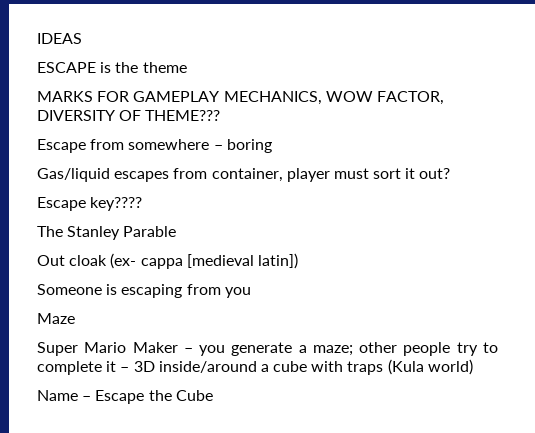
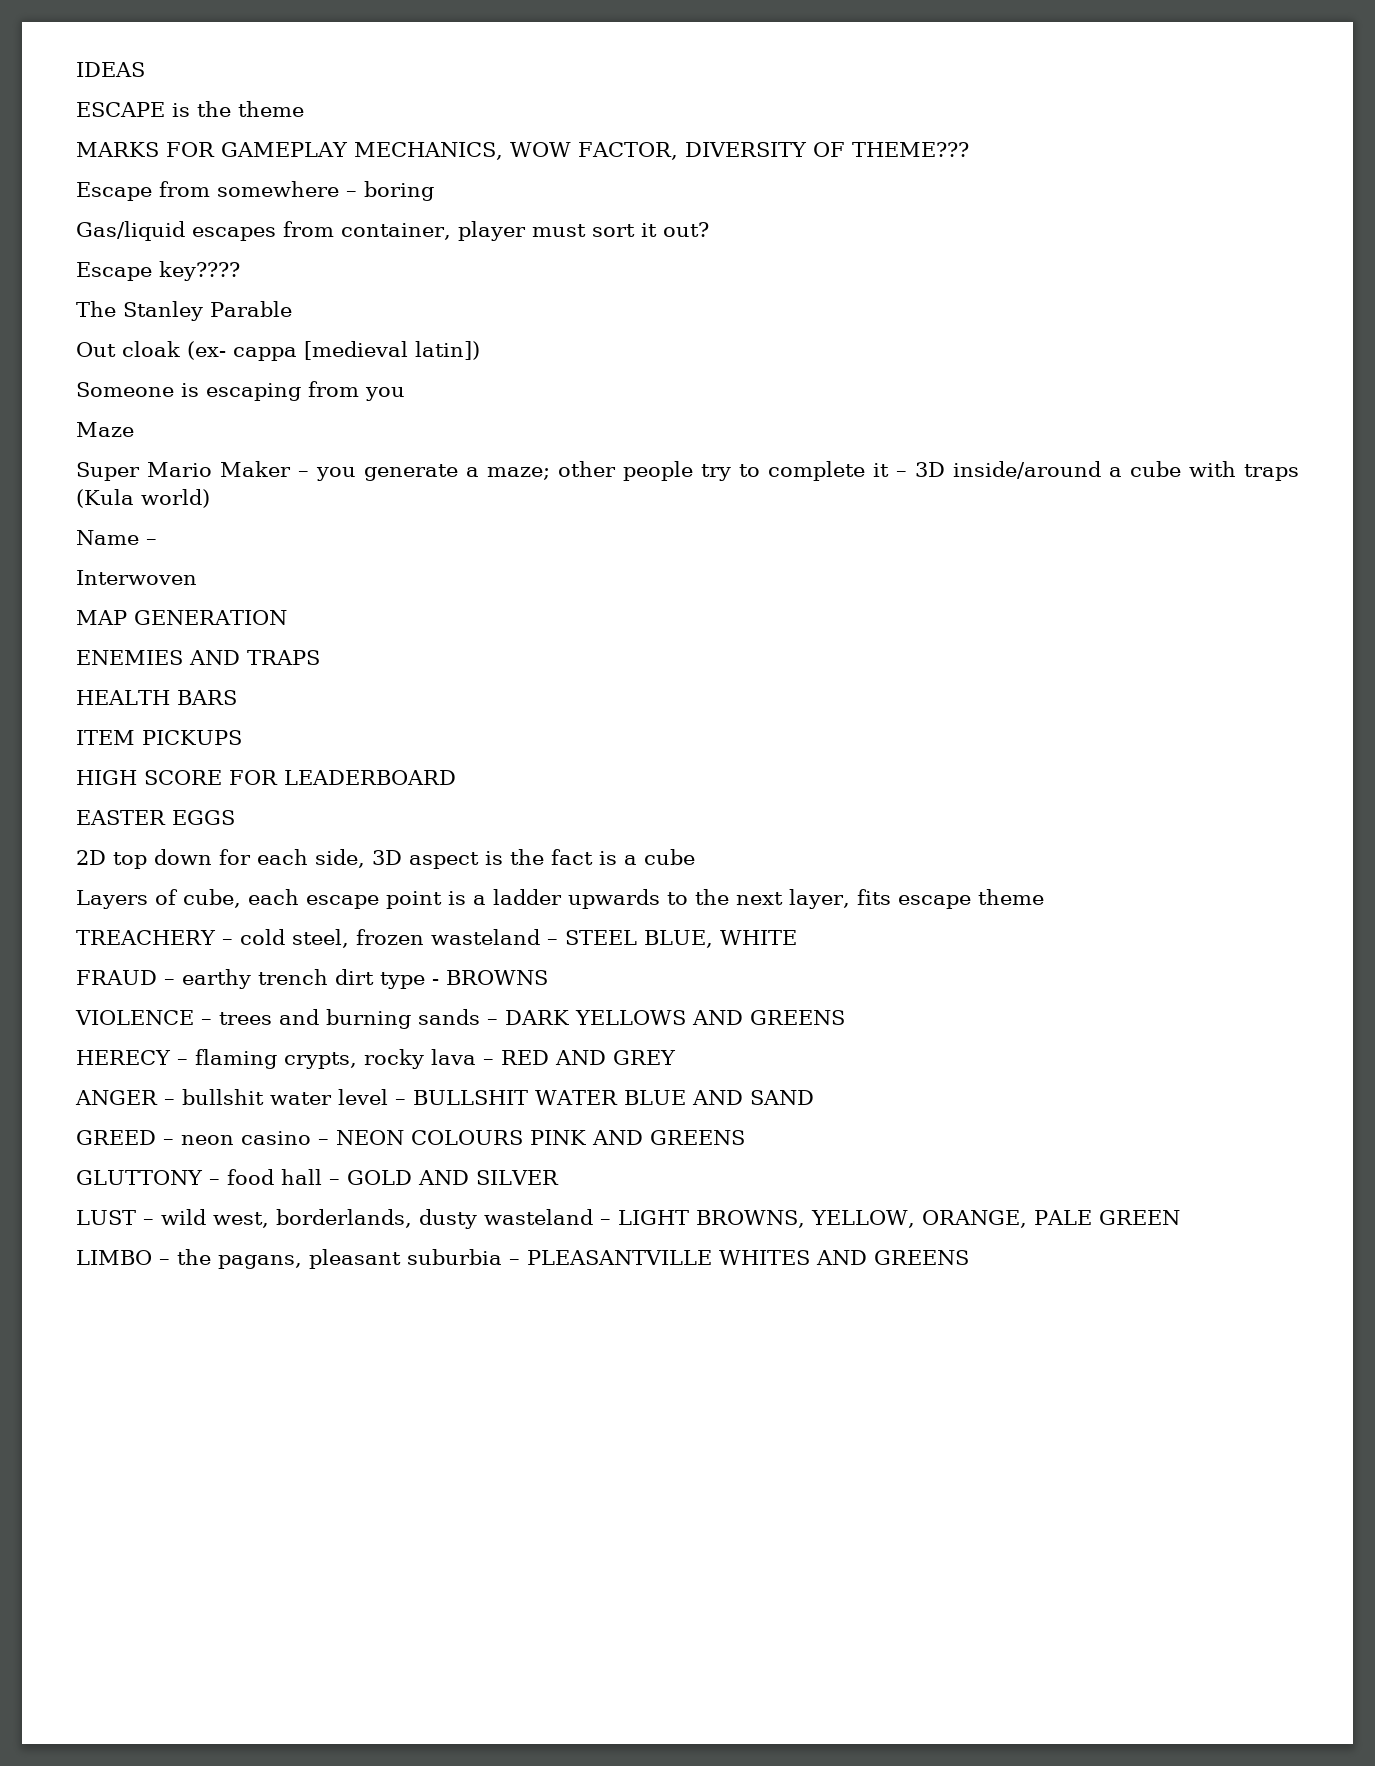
- Name – Escape the Cube
+ Name –
+ Interwoven
+ MAP GENERATION
+ ENEMIES AND TRAPS
+ HEALTH BARS
+ ITEM PICKUPS
+ HIGH SCORE FOR LEADERBOARD
+ EASTER EGGS
+ 2D top down for each side, 3D aspect is the fact is a cube
+ Layers of cube, each escape point is a ladder upwards to the next layer, fits escape theme
+ TREACHERY – cold steel, frozen wasteland – STEEL BLUE, WHITE
+ FRAUD – earthy trench dirt type - BROWNS
+ VIOLENCE – trees and burning sands – DARK YELLOWS AND GREENS
+ HERECY – flaming crypts, rocky lava – RED AND GREY
+ ANGER – bullshit water level – BULLSHIT WATER BLUE AND SAND
+ GREED – neon casino – NEON COLOURS PINK AND GREENS
+ GLUTTONY – food hall – GOLD AND SILVER
+ LUST – wild west, borderlands, dusty wasteland – LIGHT BROWNS, YELLOW, ORANGE, PALE GREEN
+ LIMBO – the pagans, pleasant suburbia – PLEASANTVILLE WHITES AND GREENS

